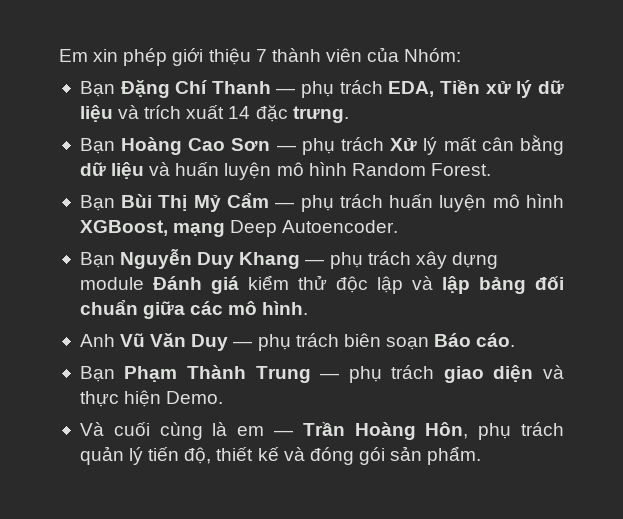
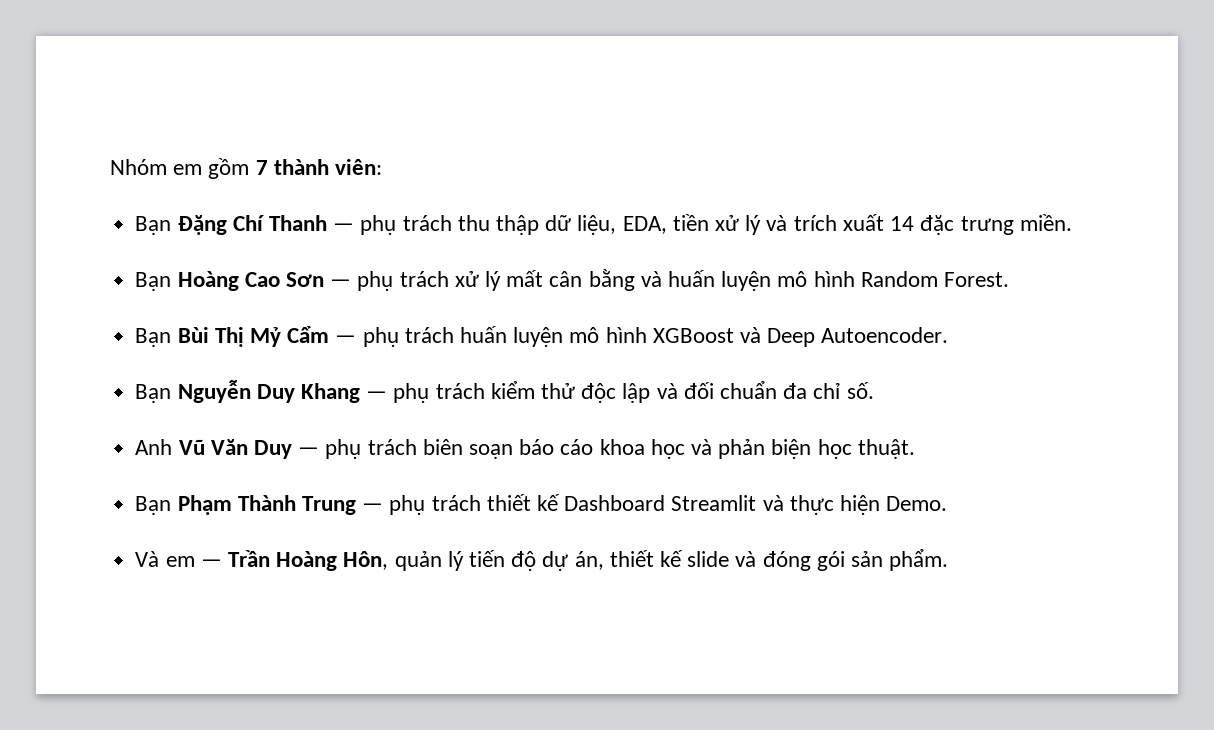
- Em xin phép giới thiệu 7 thành viên của Nhóm:
+ Nhóm em gồm 7 thành viên:
- Bạn Đặng Chí Thanh — phụ trách EDA, Tiền xử lý dữ liệu và trích xuất 14 đặc trưng.
+ Bạn Đặng Chí Thanh — phụ trách thu thập dữ liệu, EDA, tiền xử lý và trích xuất 14 đặc trưng miền.
- Bạn Hoàng Cao Sơn — phụ trách Xử lý mất cân bằng dữ liệu và huấn luyện mô hình Random Forest.
+ Bạn Hoàng Cao Sơn — phụ trách xử lý mất cân bằng và huấn luyện mô hình Random Forest.
- Bạn Bùi Thị Mỷ Cẩm — phụ trách huấn luyện mô hình XGBoost, mạng Deep Autoencoder.
+ Bạn Bùi Thị Mỷ Cẩm — phụ trách huấn luyện mô hình XGBoost và Deep Autoencoder.
- Bạn Nguyễn Duy Khang — phụ trách xây dựng module Đánh giá kiểm thử độc lập và lập bảng đối chuẩn giữa các mô hình.
+ Bạn Nguyễn Duy Khang — phụ trách kiểm thử độc lập và đối chuẩn đa chỉ số.
- Anh Vũ Văn Duy — phụ trách biên soạn Báo cáo.
+ Anh Vũ Văn Duy — phụ trách biên soạn báo cáo khoa học và phản biện học thuật.
- Bạn Phạm Thành Trung — phụ trách giao diện và thực hiện Demo.
+ Bạn Phạm Thành Trung — phụ trách thiết kế Dashboard Streamlit và thực hiện Demo.
- Và cuối cùng là em — Trần Hoàng Hôn, phụ trách quản lý tiến độ, thiết kế và đóng gói sản phẩm.
+ Và em — Trần Hoàng Hôn, quản lý tiến độ dự án, thiết kế slide và đóng gói sản phẩm.

